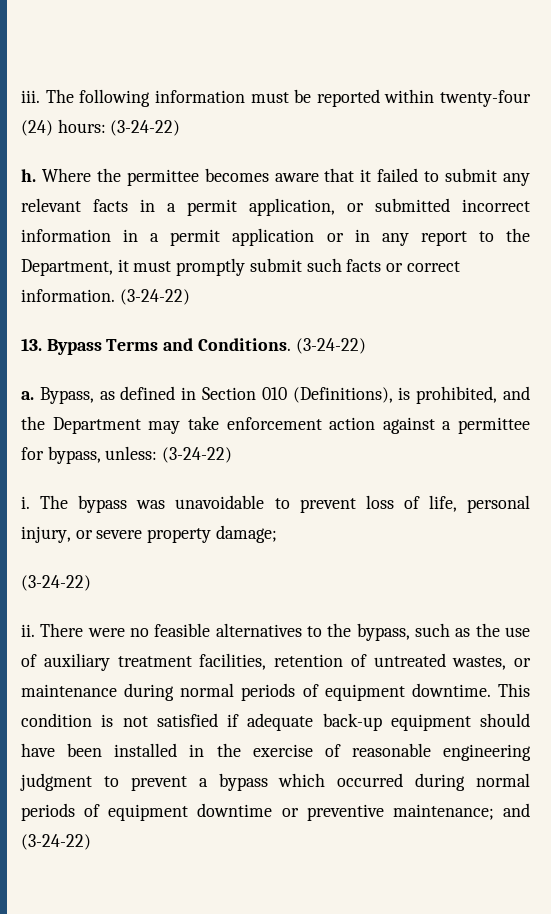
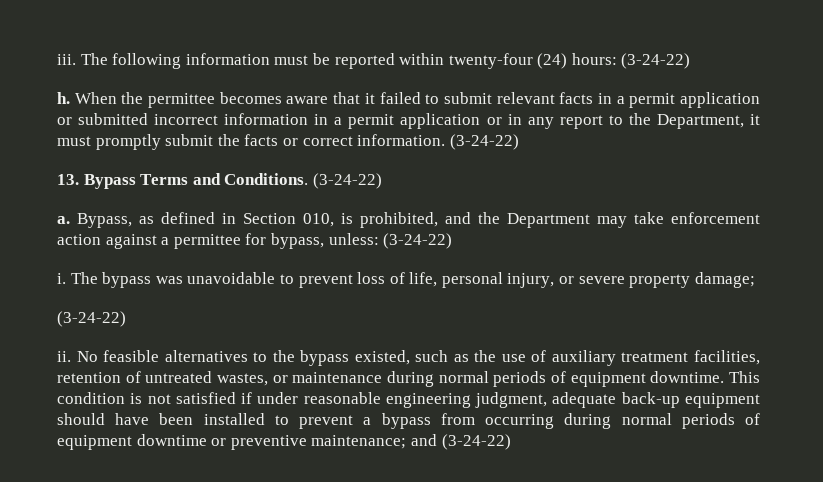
- Where the permittee becomes aware that it failed to submit any relevant facts in a permit application, or submitted incorrect information in a permit application or in any report to the Department, it must promptly submit such facts or correct information.
+ When the permittee becomes aware that it failed to submit relevant facts in a permit application or submitted incorrect information in a permit application or in any report to the Department, it must promptly submit the facts or correct information.
- Bypass, as defined in Section 010 (Definitions), is prohibited, and the Department may take enforcement action against a permittee for bypass, unless: (3-24-22)
+ Bypass, as defined in Section 010, is prohibited, and the Department may take enforcement action against a permittee for bypass, unless: (3-24-22)
- There were no feasible alternatives to the bypass, such as the use of auxiliary treatment facilities, retention of untreated wastes, or maintenance during normal periods of equipment downtime.
+ No feasible alternatives to the bypass existed, such as the use of auxiliary treatment facilities, retention of untreated wastes, or maintenance during normal periods of equipment downtime.
- This condition is not satisfied if adequate back-up equipment should have been installed in the exercise of reasonable engineering judgment to prevent a bypass which occurred during normal periods of equipment downtime or preventive maintenance; and (3-24-22)
+ This condition is not satisfied if under reasonable engineering judgment, adequate back-up equipment should have been installed to prevent a bypass from occurring during normal periods of equipment downtime or preventive maintenance; and (3-24-22)

